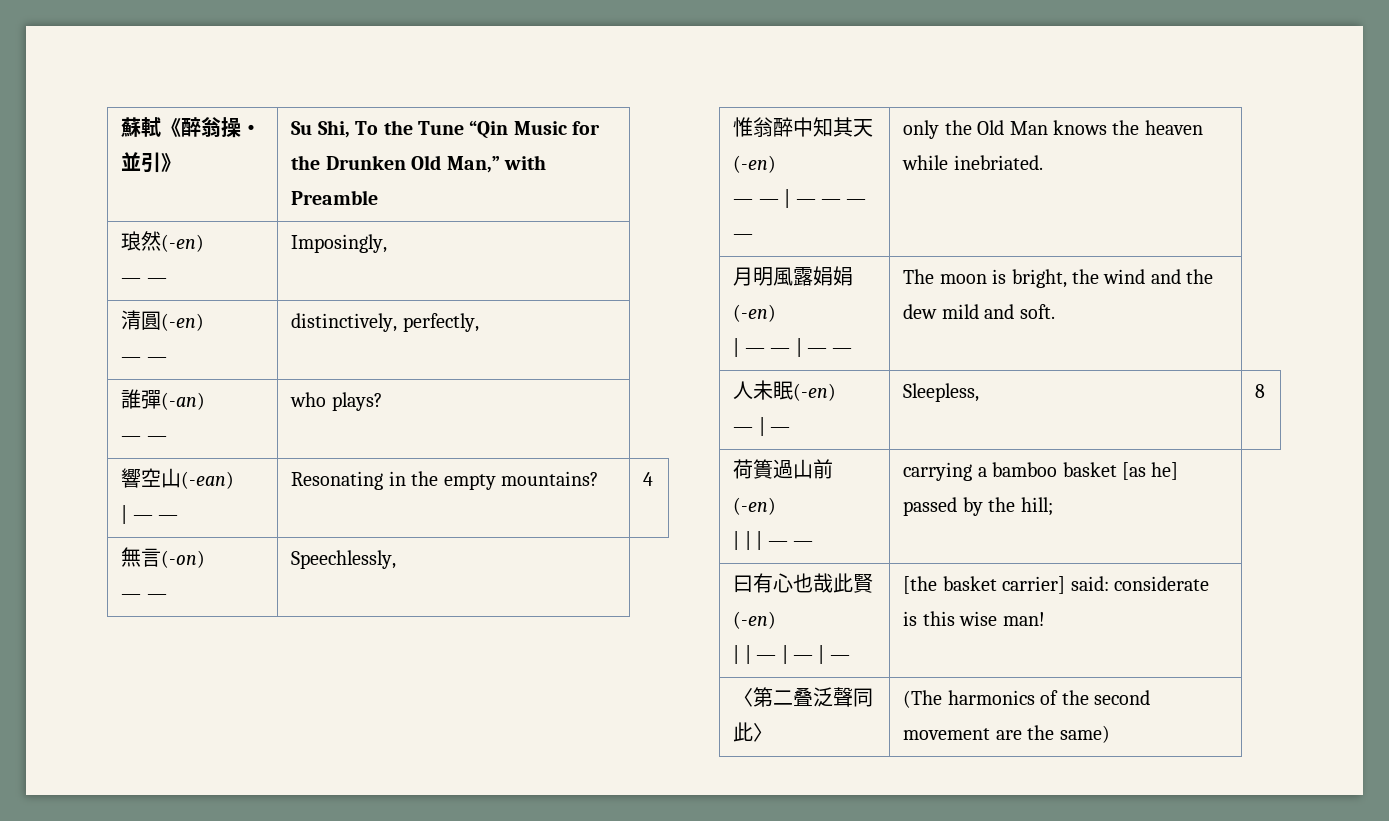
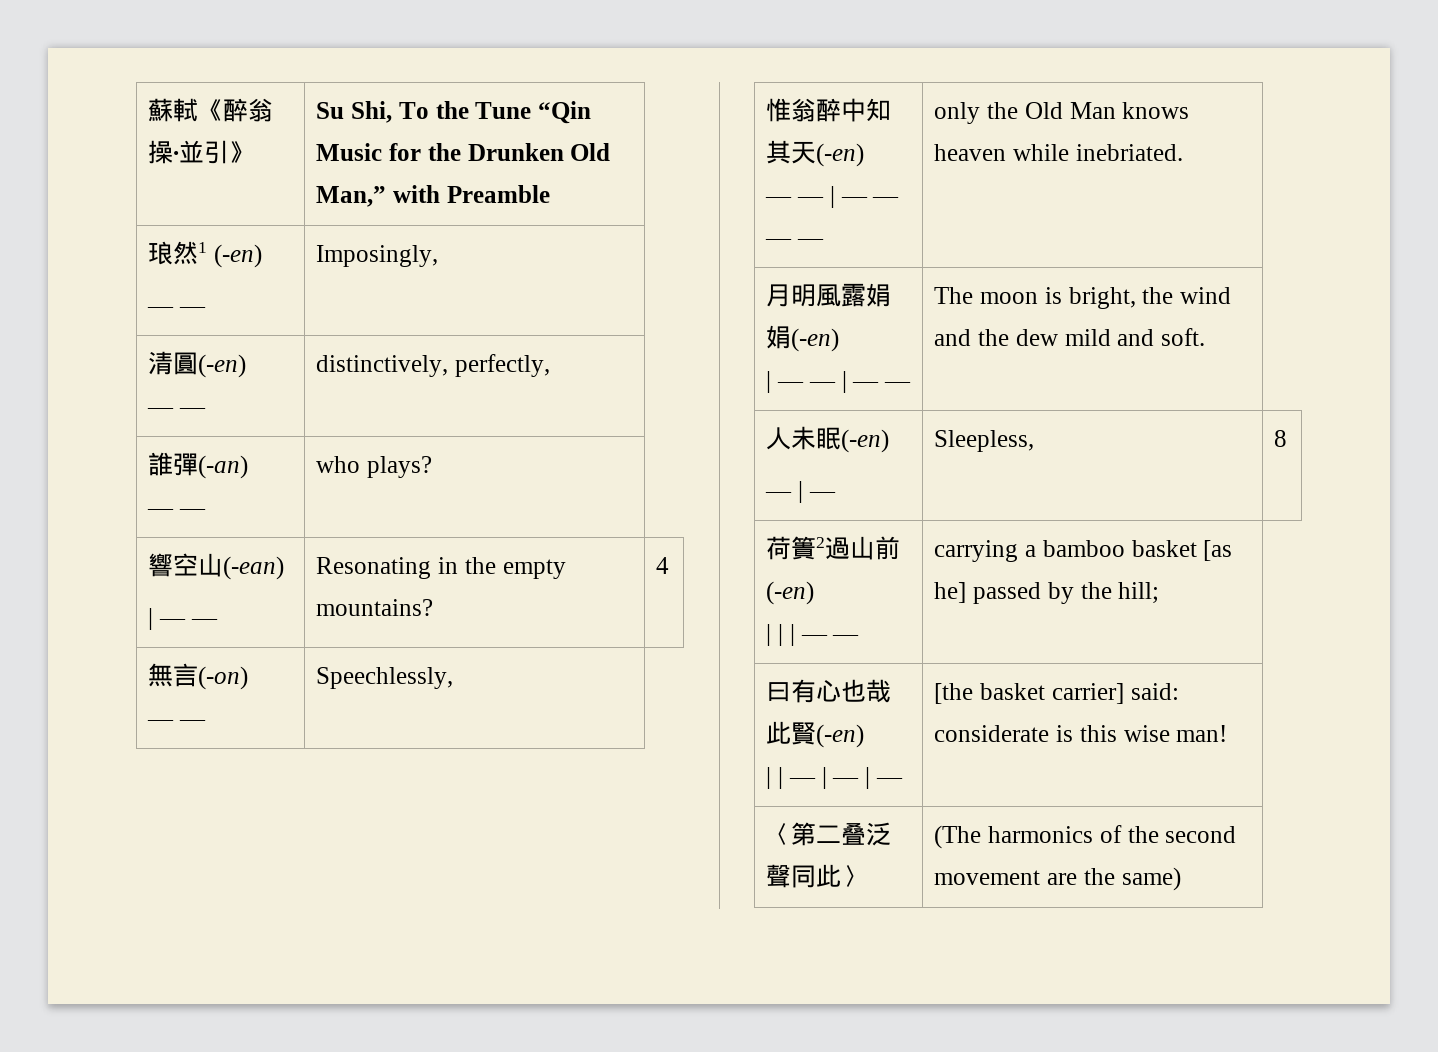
- 琅然(-en)
+ 琅然1 (-en)
  惟翁醉中知其天(-en)
- — — | — — — — | only the Old Man knows the heaven while inebriated.
+ — — | — — — — | only the Old Man knows heaven while inebriated.
- 荷簣過山前(-en)
+ 荷簣2過山前(-en)

